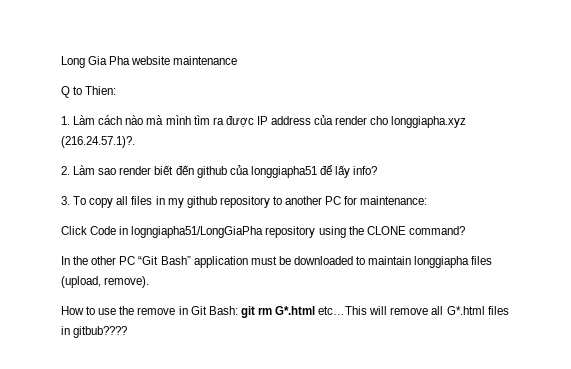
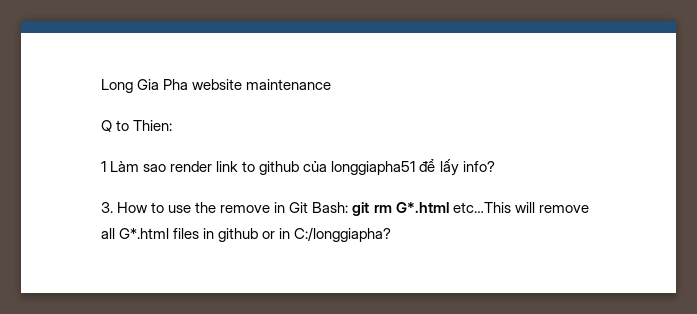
- 1. Làm cách nào mà mình tìm ra được IP address của render cho longgiapha.xyz (216.24.57.1)?.
- 2. Làm sao render biết đến github của longgiapha51 để lấy info?
+ 1 Làm sao render link to github của longgiapha51 để lấy info?
- 3. To copy all files in my github repository to another PC for maintenance:
- Click Code in logngiapha51/LongGiaPha repository using the CLONE command?
- In the other PC “Git Bash” application must be downloaded to maintain longgiapha files (upload, remove).
- How to use the remove in Git Bash: git rm G*.html etc…This will remove all G*.html files in gitbub????
+ 3. How to use the remove in Git Bash: git rm G*.html etc…This will remove all G*.html files in github or in C:/longgiapha?

